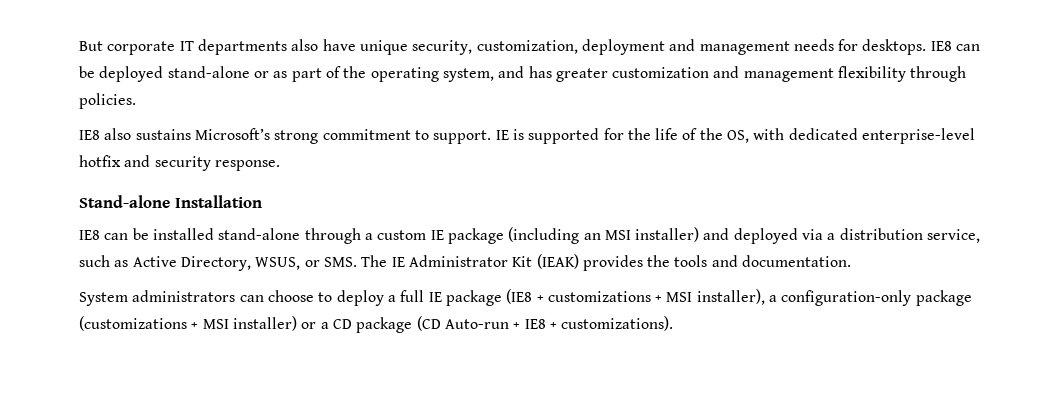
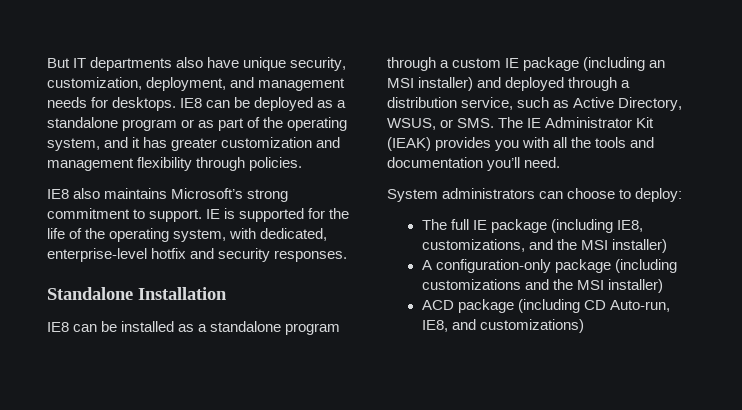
- But corporate IT departments also have unique security, customization, deployment and management needs for desktops.
+ But IT departments also have unique security, customization, deployment, and management needs for desktops.
- IE8 can be deployed stand-alone or as part of the operating system, and has greater customization and management flexibility through policies.
+ IE8 can be deployed as a standalone program or as part of the operating system, and it has greater customization and management flexibility through policies.
- IE8 also sustains Microsoft’s strong commitment to support.
+ IE8 also maintains Microsoft’s strong commitment to support.
- IE is supported for the life of the OS, with dedicated enterprise-level hotfix and security response.
- Stand-alone Installation
+ IE is supported for the life of the operating system, with dedicated, enterprise-level hotfix and security responses.
+ Standalone Installation
- IE8 can be installed stand-alone through a custom IE package (including an MSI installer) and deployed via a distribution service, such as Active Directory, WSUS, or SMS. The IE Administrator Kit (IEAK) provides the tools and documentation.
+ IE8 can be installed as a standalone program through a custom IE package (including an MSI installer) and deployed through a distribution service, such as Active Directory, WSUS, or SMS. The IE Administrator Kit (IEAK) provides you with all the tools and documentation you’ll need.
- System administrators can choose to deploy a full IE package (IE8 + customizations + MSI installer), a configuration-only package (customizations + MSI installer) or a CD package (CD Auto-run + IE8 + customizations).
+ System administrators can choose to deploy:
+ The full IE package (including IE8, customizations, and the MSI installer)
+ A configuration-only package (including customizations and the MSI installer)
+ ACD package (including CD Auto-run, IE8, and customizations)

